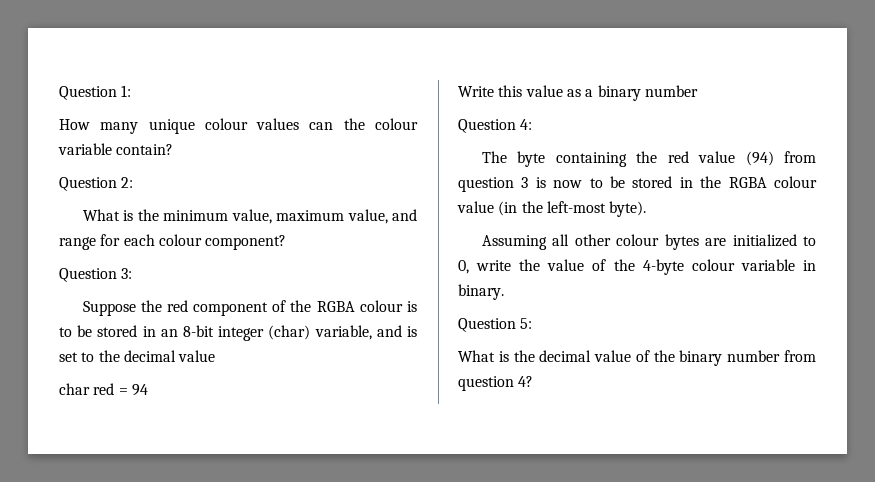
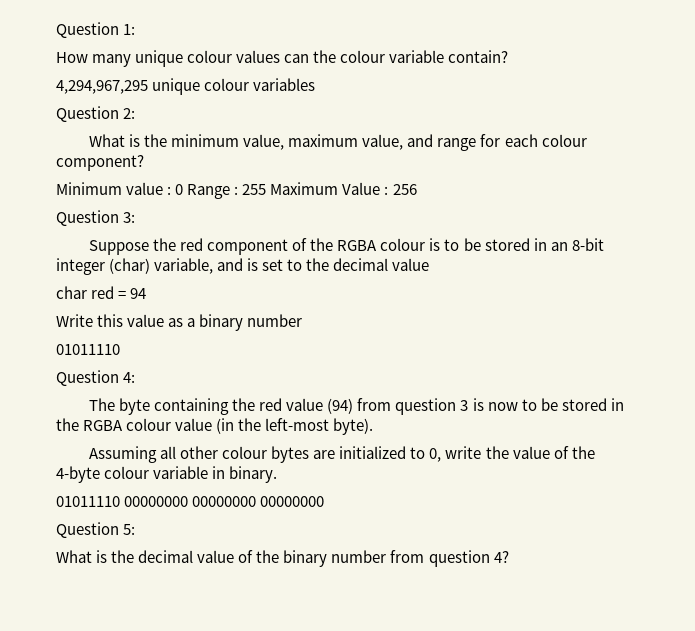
+ 4,294,967,295 unique colour variables
+ Minimum value : 0 Range : 255 Maximum Value : 256
  Write this value as a binary number
+ 01011110
+ 01011110 00000000 00000000 00000000

